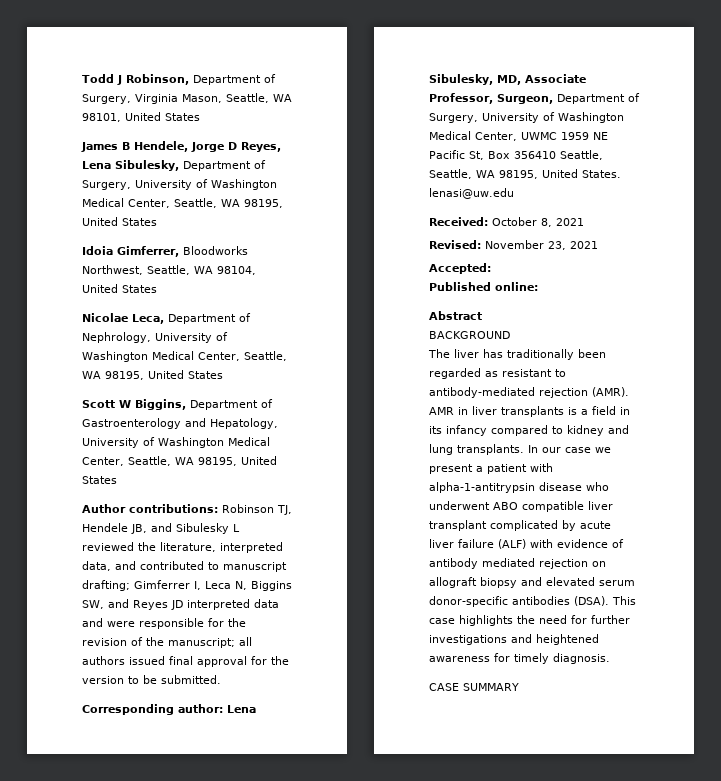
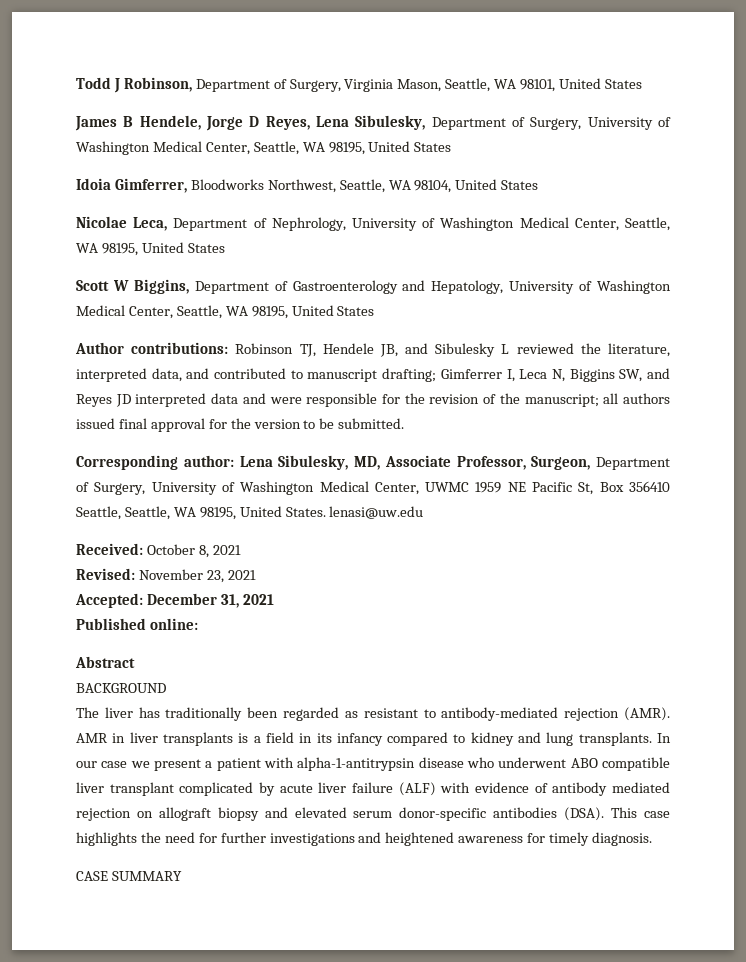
- Accepted:
+ Accepted: December 31, 2021

